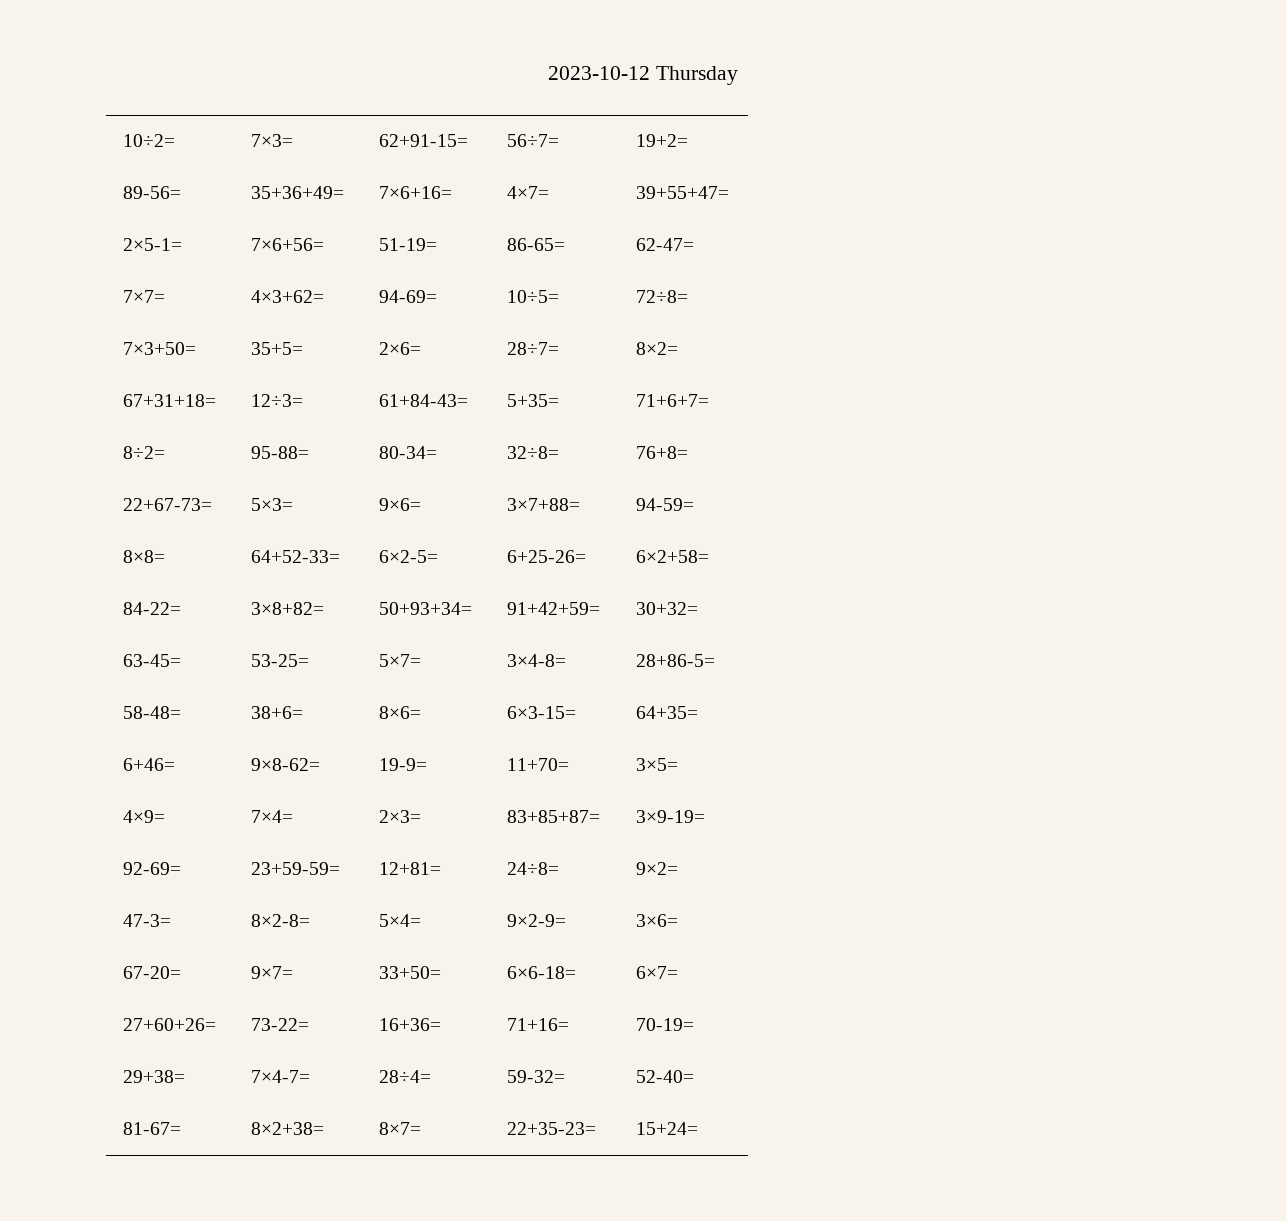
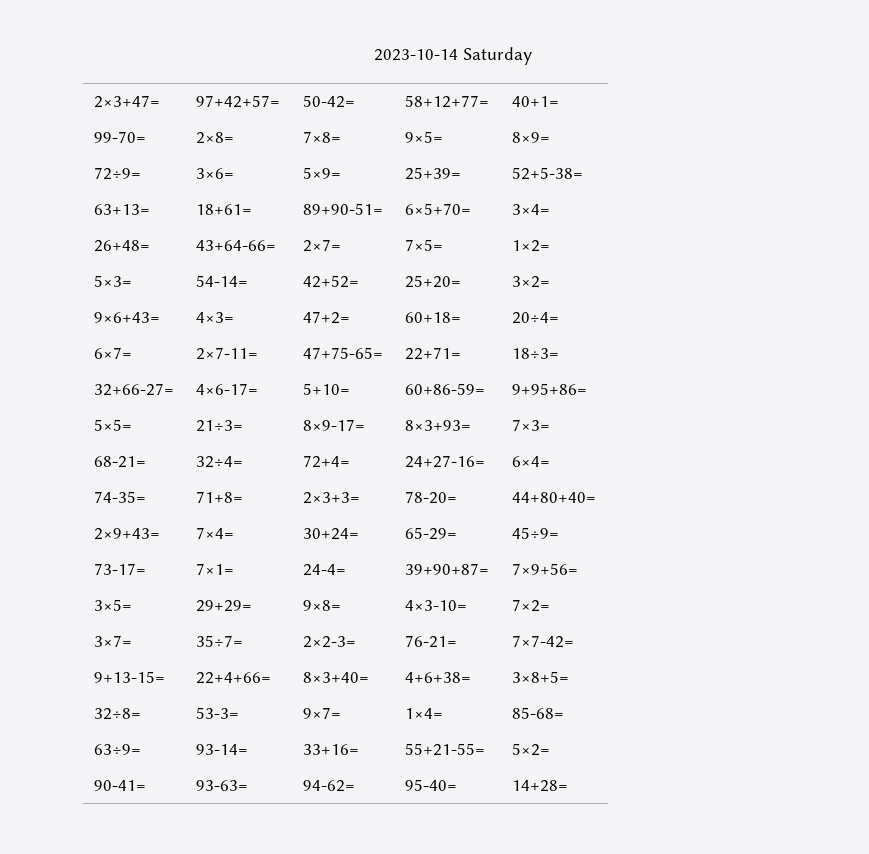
- 2023-10-12 Thursday
- 10÷2= | 7×3= | 62+91-15= | 56÷7= | 19+2=
- 89-56= | 35+36+49= | 7×6+16= | 4×7= | 39+55+47=
- 2×5-1= | 7×6+56= | 51-19= | 86-65= | 62-47=
- 7×7= | 4×3+62= | 94-69= | 10÷5= | 72÷8=
- 7×3+50= | 35+5= | 2×6= | 28÷7= | 8×2=
- 67+31+18= | 12÷3= | 61+84-43= | 5+35= | 71+6+7=
- 8÷2= | 95-88= | 80-34= | 32÷8= | 76+8=
- 22+67-73= | 5×3= | 9×6= | 3×7+88= | 94-59=
- 8×8= | 64+52-33= | 6×2-5= | 6+25-26= | 6×2+58=
- 84-22= | 3×8+82= | 50+93+34= | 91+42+59= | 30+32=
- 63-45= | 53-25= | 5×7= | 3×4-8= | 28+86-5=
- 58-48= | 38+6= | 8×6= | 6×3-15= | 64+35=
- 6+46= | 9×8-62= | 19-9= | 11+70= | 3×5=
- 4×9= | 7×4= | 2×3= | 83+85+87= | 3×9-19=
- 92-69= | 23+59-59= | 12+81= | 24÷8= | 9×2=
- 47-3= | 8×2-8= | 5×4= | 9×2-9= | 3×6=
- 67-20= | 9×7= | 33+50= | 6×6-18= | 6×7=
- 27+60+26= | 73-22= | 16+36= | 71+16= | 70-19=
- 29+38= | 7×4-7= | 28÷4= | 59-32= | 52-40=
- 81-67= | 8×2+38= | 8×7= | 22+35-23= | 15+24=
+ 2023-10-14 Saturday
+ 2×3+47= | 97+42+57= | 50-42= | 58+12+77= | 40+1=
+ 99-70= | 2×8= | 7×8= | 9×5= | 8×9=
+ 72÷9= | 3×6= | 5×9= | 25+39= | 52+5-38=
+ 63+13= | 18+61= | 89+90-51= | 6×5+70= | 3×4=
+ 26+48= | 43+64-66= | 2×7= | 7×5= | 1×2=
+ 5×3= | 54-14= | 42+52= | 25+20= | 3×2=
+ 9×6+43= | 4×3= | 47+2= | 60+18= | 20÷4=
+ 6×7= | 2×7-11= | 47+75-65= | 22+71= | 18÷3=
+ 32+66-27= | 4×6-17= | 5+10= | 60+86-59= | 9+95+86=
+ 5×5= | 21÷3= | 8×9-17= | 8×3+93= | 7×3=
+ 68-21= | 32÷4= | 72+4= | 24+27-16= | 6×4=
+ 74-35= | 71+8= | 2×3+3= | 78-20= | 44+80+40=
+ 2×9+43= | 7×4= | 30+24= | 65-29= | 45÷9=
+ 73-17= | 7×1= | 24-4= | 39+90+87= | 7×9+56=
+ 3×5= | 29+29= | 9×8= | 4×3-10= | 7×2=
+ 3×7= | 35÷7= | 2×2-3= | 76-21= | 7×7-42=
+ 9+13-15= | 22+4+66= | 8×3+40= | 4+6+38= | 3×8+5=
+ 32÷8= | 53-3= | 9×7= | 1×4= | 85-68=
+ 63÷9= | 93-14= | 33+16= | 55+21-55= | 5×2=
+ 90-41= | 93-63= | 94-62= | 95-40= | 14+28=

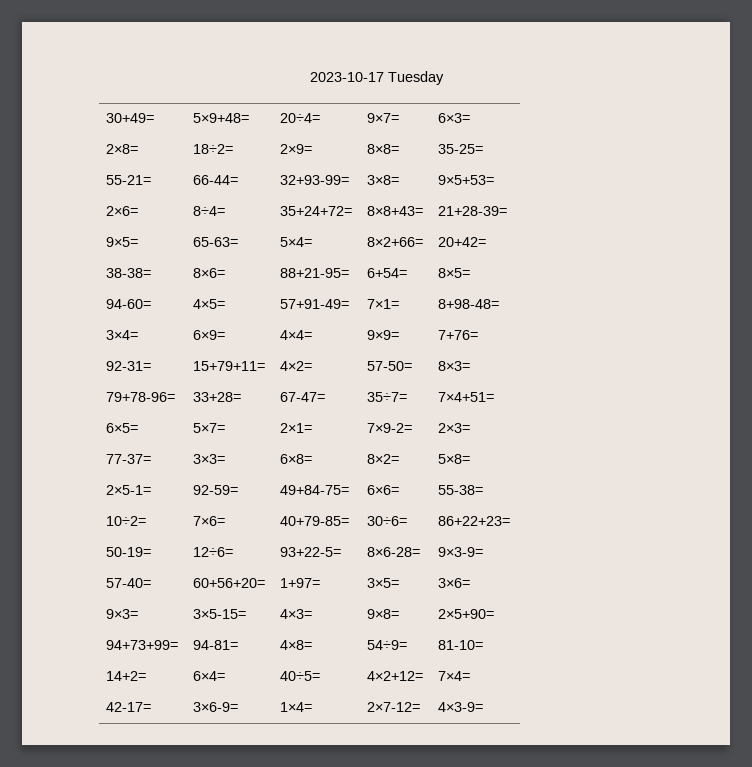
- 2023-10-14 Saturday
- 2×3+47= | 97+42+57= | 50-42= | 58+12+77= | 40+1=
- 99-70= | 2×8= | 7×8= | 9×5= | 8×9=
- 72÷9= | 3×6= | 5×9= | 25+39= | 52+5-38=
- 63+13= | 18+61= | 89+90-51= | 6×5+70= | 3×4=
- 26+48= | 43+64-66= | 2×7= | 7×5= | 1×2=
- 5×3= | 54-14= | 42+52= | 25+20= | 3×2=
- 9×6+43= | 4×3= | 47+2= | 60+18= | 20÷4=
- 6×7= | 2×7-11= | 47+75-65= | 22+71= | 18÷3=
- 32+66-27= | 4×6-17= | 5+10= | 60+86-59= | 9+95+86=
- 5×5= | 21÷3= | 8×9-17= | 8×3+93= | 7×3=
- 68-21= | 32÷4= | 72+4= | 24+27-16= | 6×4=
- 74-35= | 71+8= | 2×3+3= | 78-20= | 44+80+40=
- 2×9+43= | 7×4= | 30+24= | 65-29= | 45÷9=
- 73-17= | 7×1= | 24-4= | 39+90+87= | 7×9+56=
- 3×5= | 29+29= | 9×8= | 4×3-10= | 7×2=
- 3×7= | 35÷7= | 2×2-3= | 76-21= | 7×7-42=
- 9+13-15= | 22+4+66= | 8×3+40= | 4+6+38= | 3×8+5=
- 32÷8= | 53-3= | 9×7= | 1×4= | 85-68=
- 63÷9= | 93-14= | 33+16= | 55+21-55= | 5×2=
- 90-41= | 93-63= | 94-62= | 95-40= | 14+28=
+ 2023-10-17 Tuesday
+ 30+49= | 5×9+48= | 20÷4= | 9×7= | 6×3=
+ 2×8= | 18÷2= | 2×9= | 8×8= | 35-25=
+ 55-21= | 66-44= | 32+93-99= | 3×8= | 9×5+53=
+ 2×6= | 8÷4= | 35+24+72= | 8×8+43= | 21+28-39=
+ 9×5= | 65-63= | 5×4= | 8×2+66= | 20+42=
+ 38-38= | 8×6= | 88+21-95= | 6+54= | 8×5=
+ 94-60= | 4×5= | 57+91-49= | 7×1= | 8+98-48=
+ 3×4= | 6×9= | 4×4= | 9×9= | 7+76=
+ 92-31= | 15+79+11= | 4×2= | 57-50= | 8×3=
+ 79+78-96= | 33+28= | 67-47= | 35÷7= | 7×4+51=
+ 6×5= | 5×7= | 2×1= | 7×9-2= | 2×3=
+ 77-37= | 3×3= | 6×8= | 8×2= | 5×8=
+ 2×5-1= | 92-59= | 49+84-75= | 6×6= | 55-38=
+ 10÷2= | 7×6= | 40+79-85= | 30÷6= | 86+22+23=
+ 50-19= | 12÷6= | 93+22-5= | 8×6-28= | 9×3-9=
+ 57-40= | 60+56+20= | 1+97= | 3×5= | 3×6=
+ 9×3= | 3×5-15= | 4×3= | 9×8= | 2×5+90=
+ 94+73+99= | 94-81= | 4×8= | 54÷9= | 81-10=
+ 14+2= | 6×4= | 40÷5= | 4×2+12= | 7×4=
+ 42-17= | 3×6-9= | 1×4= | 2×7-12= | 4×3-9=

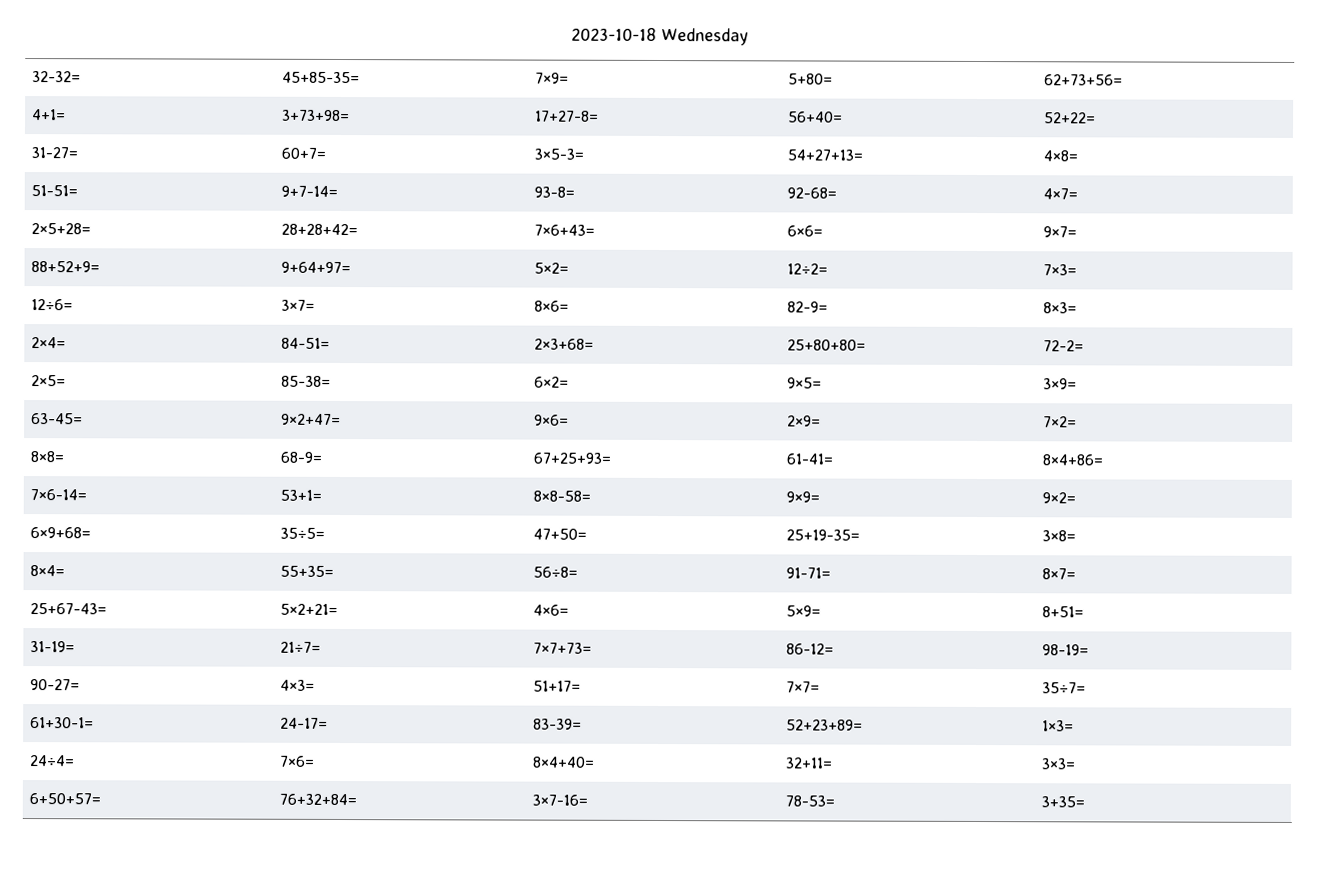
- 2023-10-17 Tuesday
- 30+49= | 5×9+48= | 20÷4= | 9×7= | 6×3=
- 2×8= | 18÷2= | 2×9= | 8×8= | 35-25=
- 55-21= | 66-44= | 32+93-99= | 3×8= | 9×5+53=
- 2×6= | 8÷4= | 35+24+72= | 8×8+43= | 21+28-39=
- 9×5= | 65-63= | 5×4= | 8×2+66= | 20+42=
- 38-38= | 8×6= | 88+21-95= | 6+54= | 8×5=
- 94-60= | 4×5= | 57+91-49= | 7×1= | 8+98-48=
- 3×4= | 6×9= | 4×4= | 9×9= | 7+76=
- 92-31= | 15+79+11= | 4×2= | 57-50= | 8×3=
- 79+78-96= | 33+28= | 67-47= | 35÷7= | 7×4+51=
- 6×5= | 5×7= | 2×1= | 7×9-2= | 2×3=
- 77-37= | 3×3= | 6×8= | 8×2= | 5×8=
- 2×5-1= | 92-59= | 49+84-75= | 6×6= | 55-38=
- 10÷2= | 7×6= | 40+79-85= | 30÷6= | 86+22+23=
- 50-19= | 12÷6= | 93+22-5= | 8×6-28= | 9×3-9=
- 57-40= | 60+56+20= | 1+97= | 3×5= | 3×6=
- 9×3= | 3×5-15= | 4×3= | 9×8= | 2×5+90=
- 94+73+99= | 94-81= | 4×8= | 54÷9= | 81-10=
- 14+2= | 6×4= | 40÷5= | 4×2+12= | 7×4=
- 42-17= | 3×6-9= | 1×4= | 2×7-12= | 4×3-9=
+ 2023-10-18 Wednesday
+ 32-32= | 45+85-35= | 7×9= | 5+80= | 62+73+56=
+ 4+1= | 3+73+98= | 17+27-8= | 56+40= | 52+22=
+ 31-27= | 60+7= | 3×5-3= | 54+27+13= | 4×8=
+ 51-51= | 9+7-14= | 93-8= | 92-68= | 4×7=
+ 2×5+28= | 28+28+42= | 7×6+43= | 6×6= | 9×7=
+ 88+52+9= | 9+64+97= | 5×2= | 12÷2= | 7×3=
+ 12÷6= | 3×7= | 8×6= | 82-9= | 8×3=
+ 2×4= | 84-51= | 2×3+68= | 25+80+80= | 72-2=
+ 2×5= | 85-38= | 6×2= | 9×5= | 3×9=
+ 63-45= | 9×2+47= | 9×6= | 2×9= | 7×2=
+ 8×8= | 68-9= | 67+25+93= | 61-41= | 8×4+86=
+ 7×6-14= | 53+1= | 8×8-58= | 9×9= | 9×2=
+ 6×9+68= | 35÷5= | 47+50= | 25+19-35= | 3×8=
+ 8×4= | 55+35= | 56÷8= | 91-71= | 8×7=
+ 25+67-43= | 5×2+21= | 4×6= | 5×9= | 8+51=
+ 31-19= | 21÷7= | 7×7+73= | 86-12= | 98-19=
+ 90-27= | 4×3= | 51+17= | 7×7= | 35÷7=
+ 61+30-1= | 24-17= | 83-39= | 52+23+89= | 1×3=
+ 24÷4= | 7×6= | 8×4+40= | 32+11= | 3×3=
+ 6+50+57= | 76+32+84= | 3×7-16= | 78-53= | 3+35=

